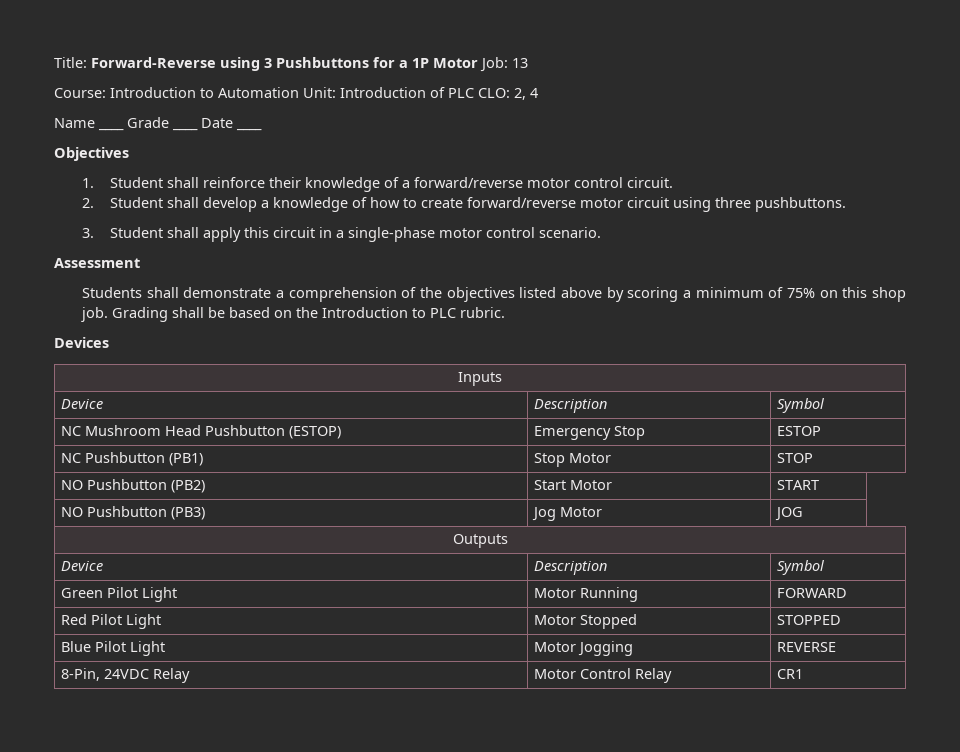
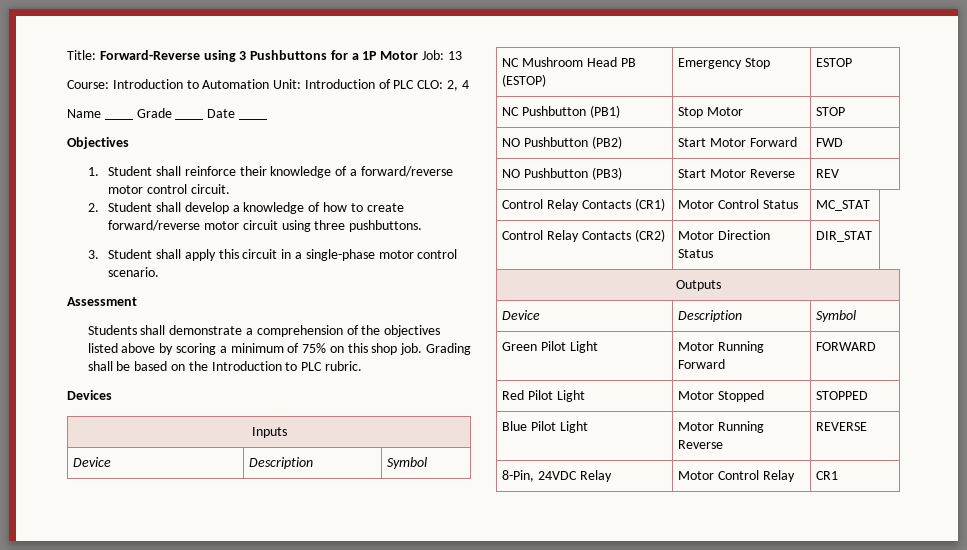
- NC Mushroom Head Pushbutton (ESTOP) | Emergency Stop | ESTOP
+ NC Mushroom Head PB (ESTOP) | Emergency Stop | ESTOP
- NO Pushbutton (PB2) | Start Motor | START
+ NO Pushbutton (PB2) | Start Motor Forward | FWD
- NO Pushbutton (PB3) | Jog Motor | JOG
+ NO Pushbutton (PB3) | Start Motor Reverse | REV
+ Control Relay Contacts (CR1) | Motor Control Status | MC_STAT
+ Control Relay Contacts (CR2) | Motor Direction Status | DIR_STAT
- Green Pilot Light | Motor Running | FORWARD
+ Green Pilot Light | Motor Running Forward | FORWARD
- Blue Pilot Light | Motor Jogging | REVERSE
+ Blue Pilot Light | Motor Running Reverse | REVERSE

